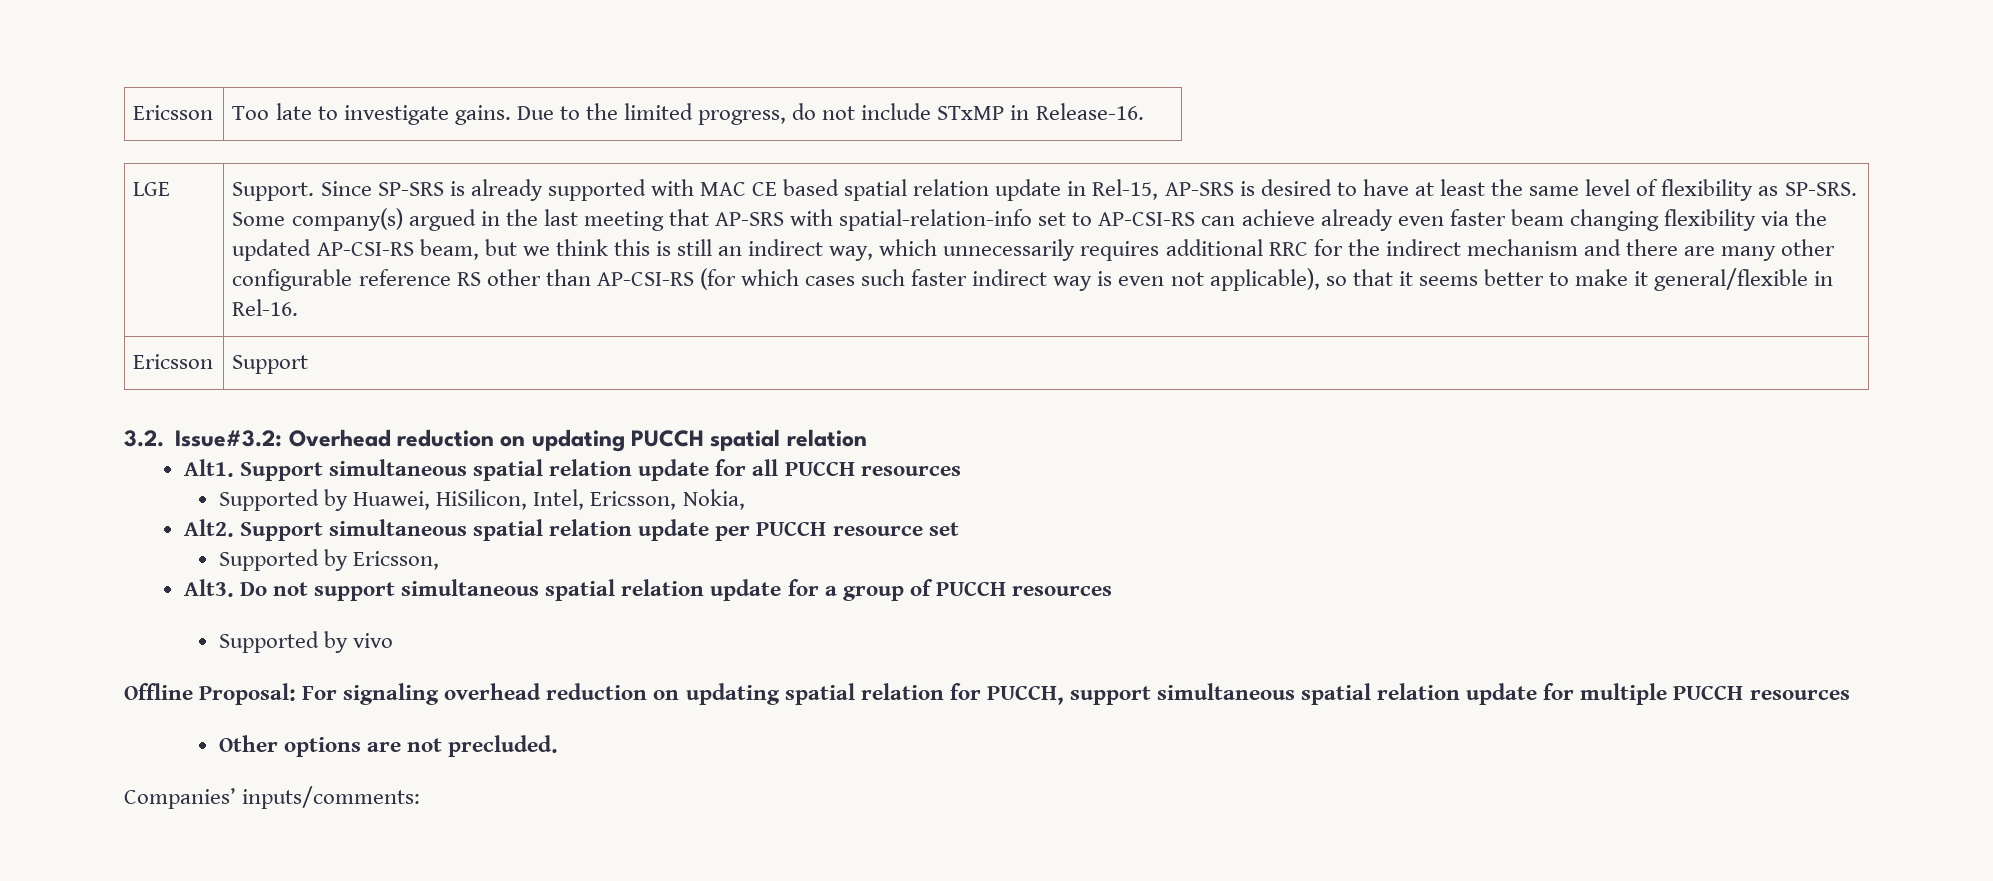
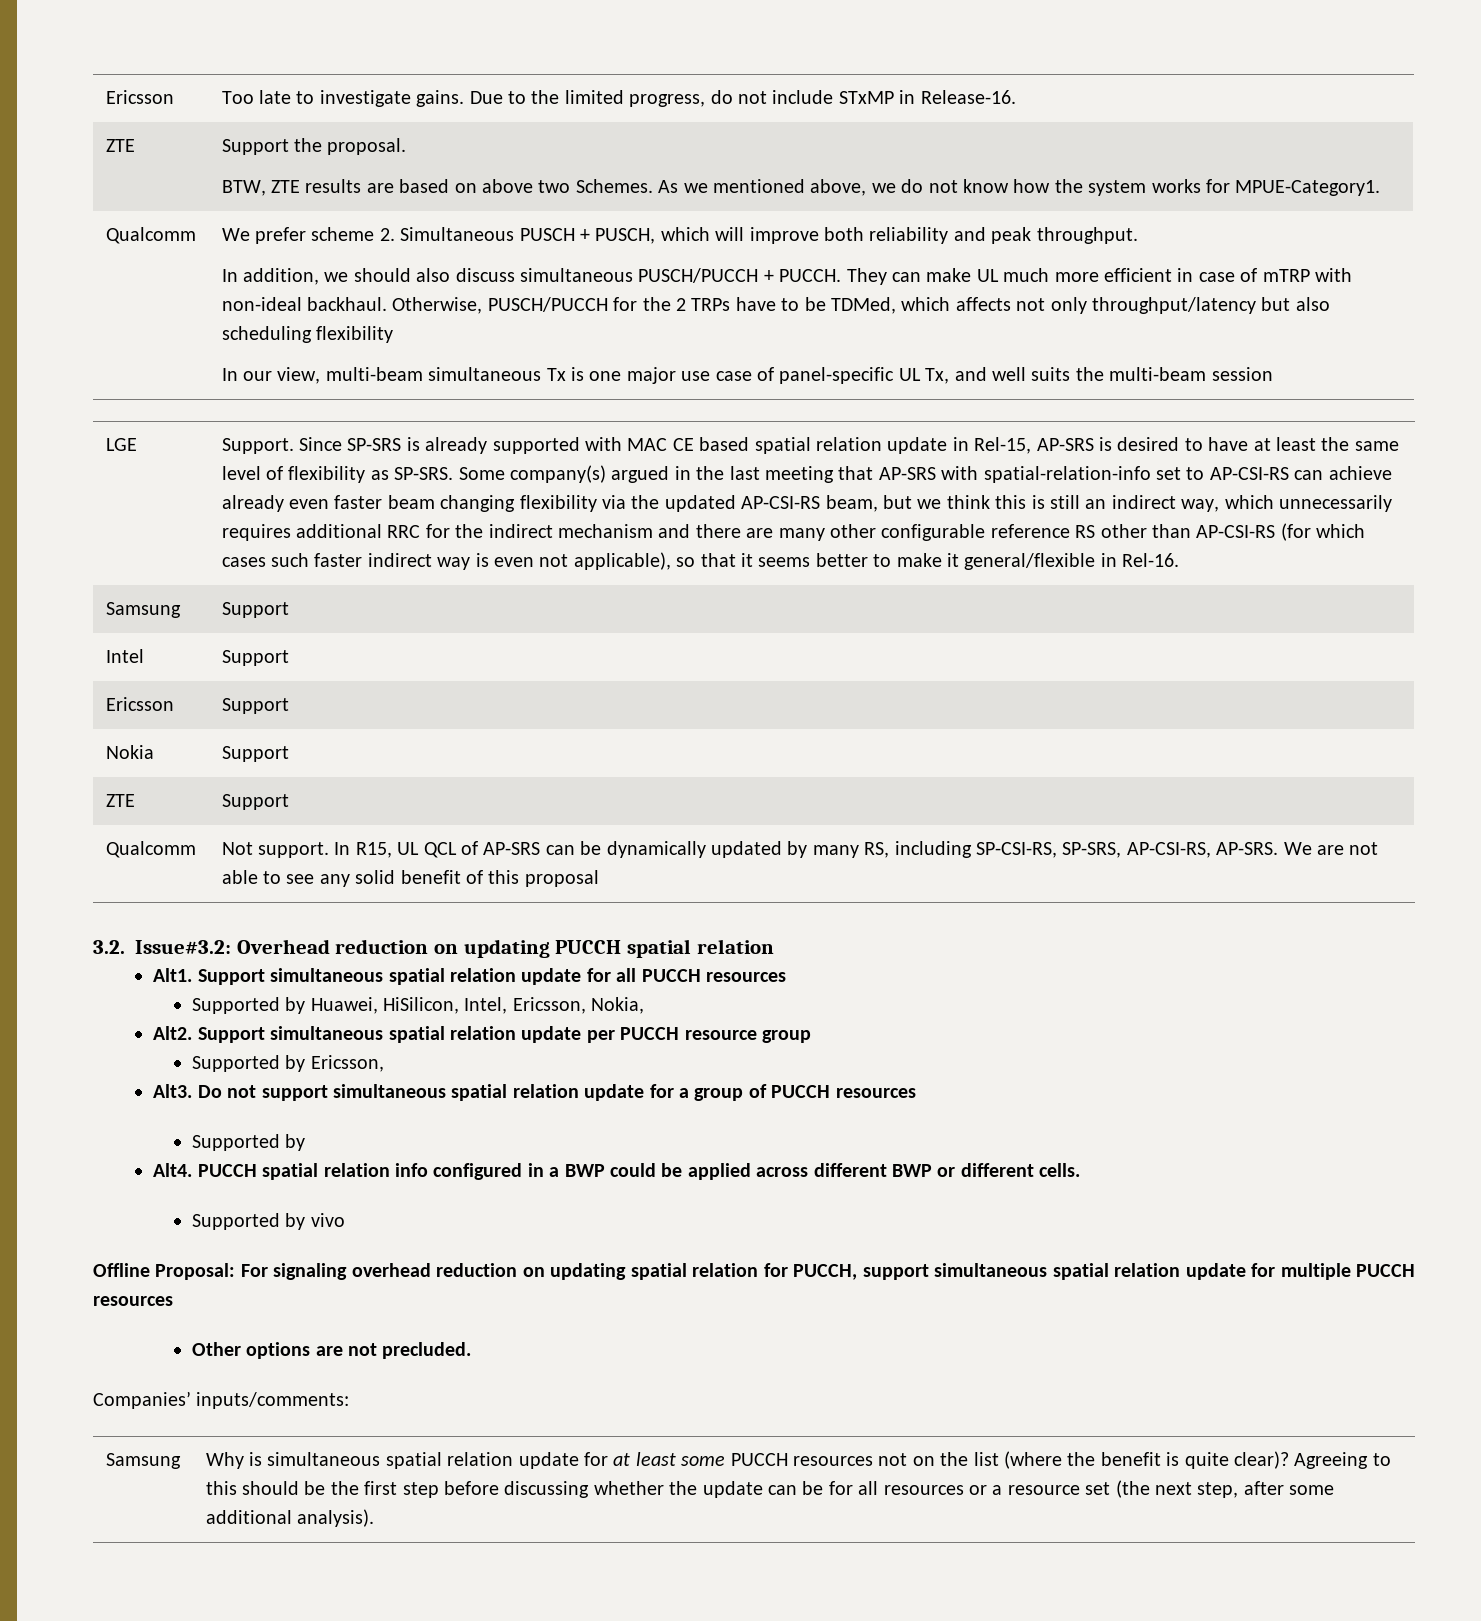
+ ZTE | Support the proposal.
+ BTW, ZTE results are based on above two Schemes. As we mentioned above, we do not know how the system works for MPUE-Category1.
+ Qualcomm | We prefer scheme 2. Simultaneous PUSCH + PUSCH, which will improve both reliability and peak throughput.
+ In addition, we should also discuss simultaneous PUSCH/PUCCH + PUCCH. They can make UL much more efficient in case of mTRP with non-ideal backhaul. Otherwise, PUSCH/PUCCH for the 2 TRPs have to be TDMed, which affects not only throughput/latency but also scheduling flexibility
+ In our view, multi-beam simultaneous Tx is one major use case of panel-specific UL Tx, and well suits the multi-beam session
+ Samsung | Support
+ Intel | Support
  Ericsson | Support
+ Nokia | Support
+ ZTE | Support
+ Qualcomm | Not support. In R15, UL QCL of AP-SRS can be dynamically updated by many RS, including SP-CSI-RS, SP-SRS, AP-CSI-RS, AP-SRS. We are not able to see any solid benefit of this proposal
- Support simultaneous spatial relation update per PUCCH resource set
+ Support simultaneous spatial relation update per PUCCH resource group
  Do not support simultaneous spatial relation update for a group of PUCCH resources
+ Supported by
+ Alt4. PUCCH spatial relation info configured in a BWP could be applied across different BWP or different cells.
+ Samsung | Why is simultaneous spatial relation update for at least some PUCCH resources not on the list (where the benefit is quite clear)? Agreeing to this should be the first step before discussing whether the update can be for all resources or a resource set (the next step, after some additional analysis).

